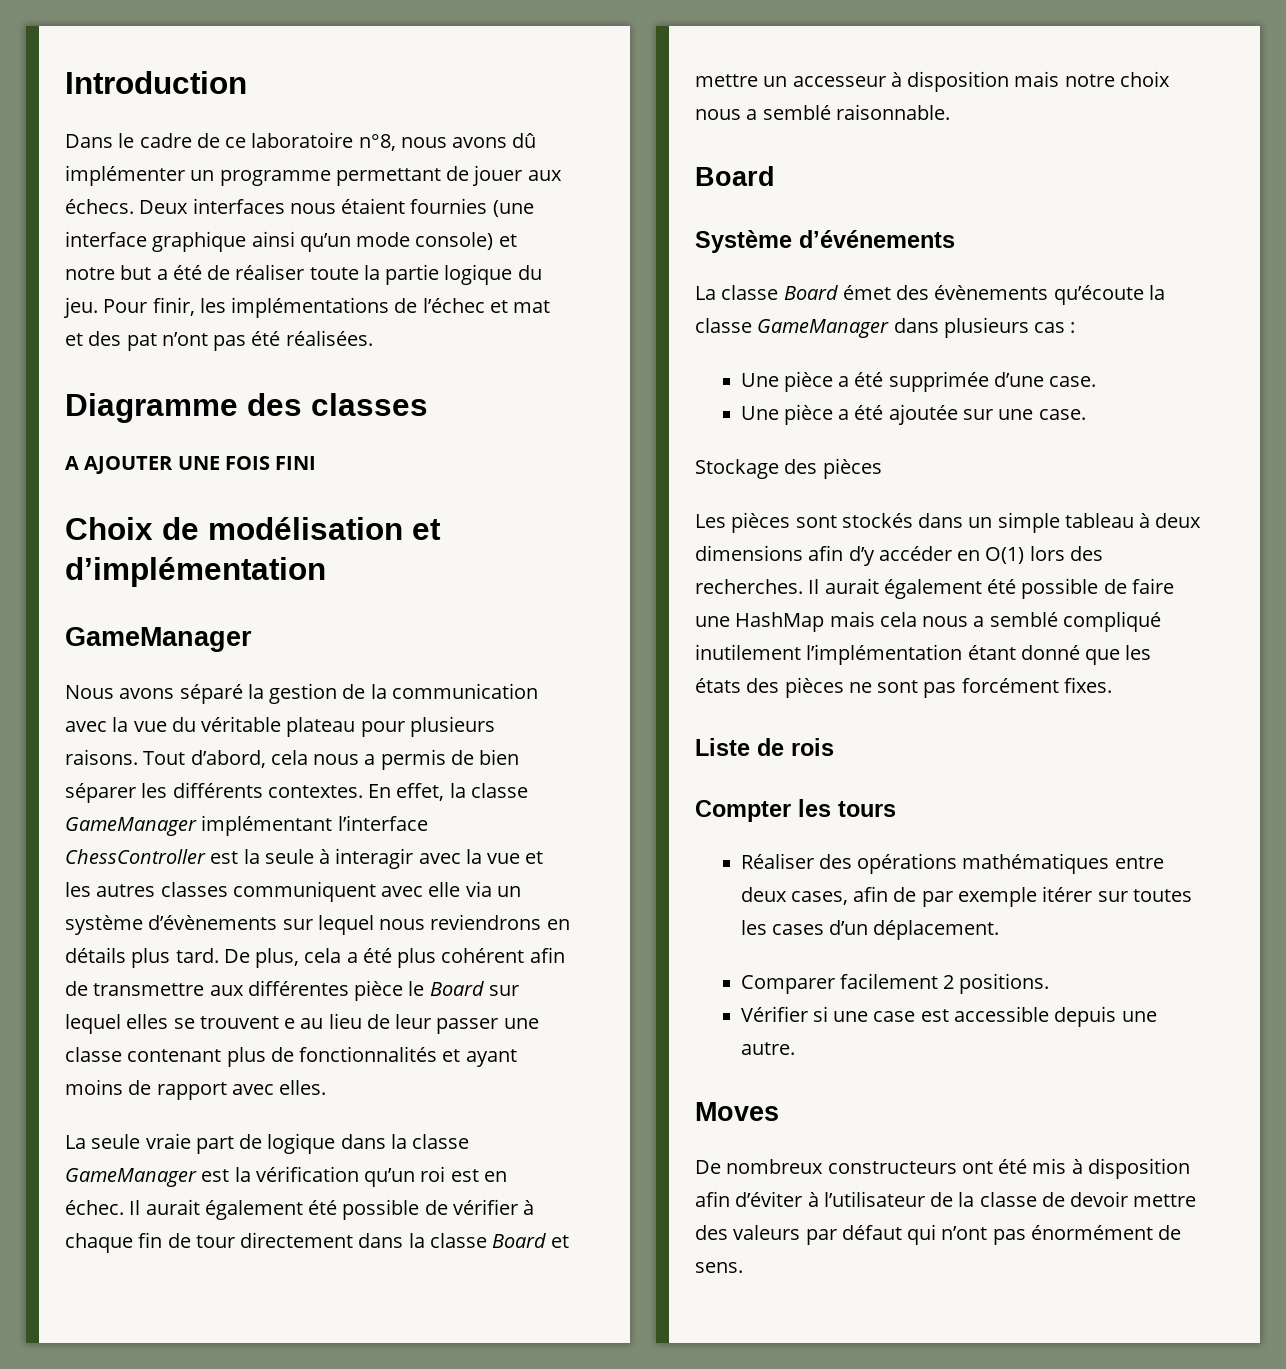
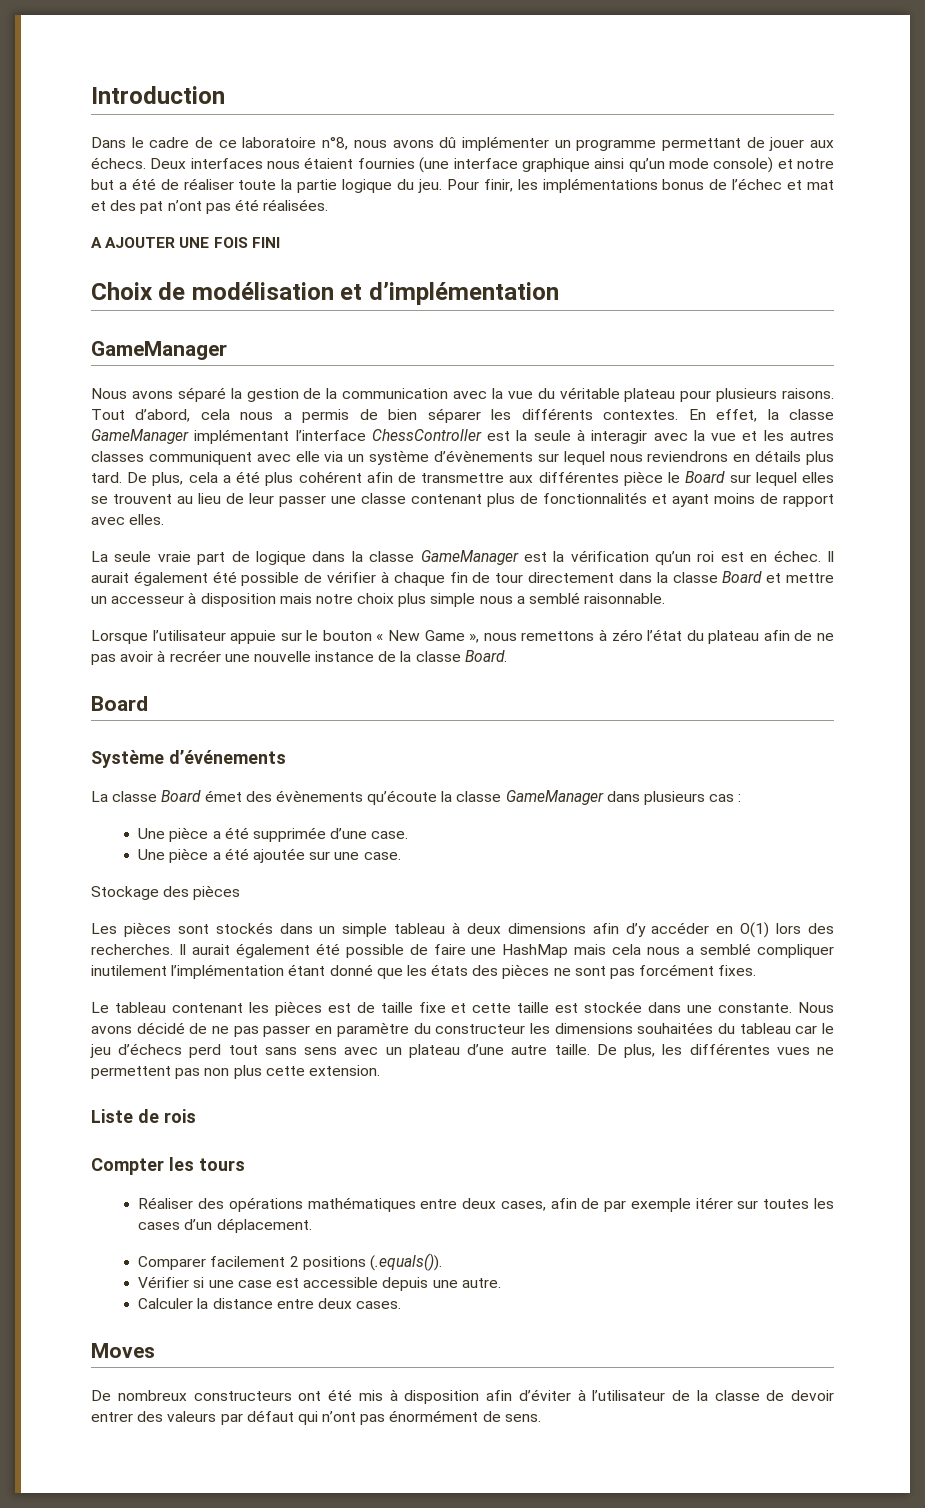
- Pour finir, les implémentations de l’échec et mat et des pat n’ont pas été réalisées.
+ Pour finir, les implémentations bonus de l’échec et mat et des pat n’ont pas été réalisées.
- Diagramme des classes
- De plus, cela a été plus cohérent afin de transmettre aux différentes pièce le Board sur lequel elles se trouvent e au lieu de leur passer une classe contenant plus de fonctionnalités et ayant moins de rapport avec elles.
+ De plus, cela a été plus cohérent afin de transmettre aux différentes pièce le Board sur lequel elles se trouvent au lieu de leur passer une classe contenant plus de fonctionnalités et ayant moins de rapport avec elles.
- Il aurait également été possible de vérifier à chaque fin de tour directement dans la classe Board et mettre un accesseur à disposition mais notre choix nous a semblé raisonnable.
+ Il aurait également été possible de vérifier à chaque fin de tour directement dans la classe Board et mettre un accesseur à disposition mais notre choix plus simple nous a semblé raisonnable.
+ Lorsque l’utilisateur appuie sur le bouton « New Game », nous remettons à zéro l’état du plateau afin de ne pas avoir à recréer une nouvelle instance de la classe Board.
- Il aurait également été possible de faire une HashMap mais cela nous a semblé compliqué inutilement l’implémentation étant donné que les états des pièces ne sont pas forcément fixes.
+ Il aurait également été possible de faire une HashMap mais cela nous a semblé compliquer inutilement l’implémentation étant donné que les états des pièces ne sont pas forcément fixes.
+ Le tableau contenant les pièces est de taille fixe et cette taille est stockée dans une constante. Nous avons décidé de ne pas passer en paramètre du constructeur les dimensions souhaitées du tableau car le jeu d’échecs perd tout sans sens avec un plateau d’une autre taille. De plus, les différentes vues ne permettent pas non plus cette extension.
- Comparer facilement 2 positions.
+ Comparer facilement 2 positions (.equals()).
+ Calculer la distance entre deux cases.
- De nombreux constructeurs ont été mis à disposition afin d’éviter à l’utilisateur de la classe de devoir mettre des valeurs par défaut qui n’ont pas énormément de sens.
+ De nombreux constructeurs ont été mis à disposition afin d’éviter à l’utilisateur de la classe de devoir entrer des valeurs par défaut qui n’ont pas énormément de sens.

